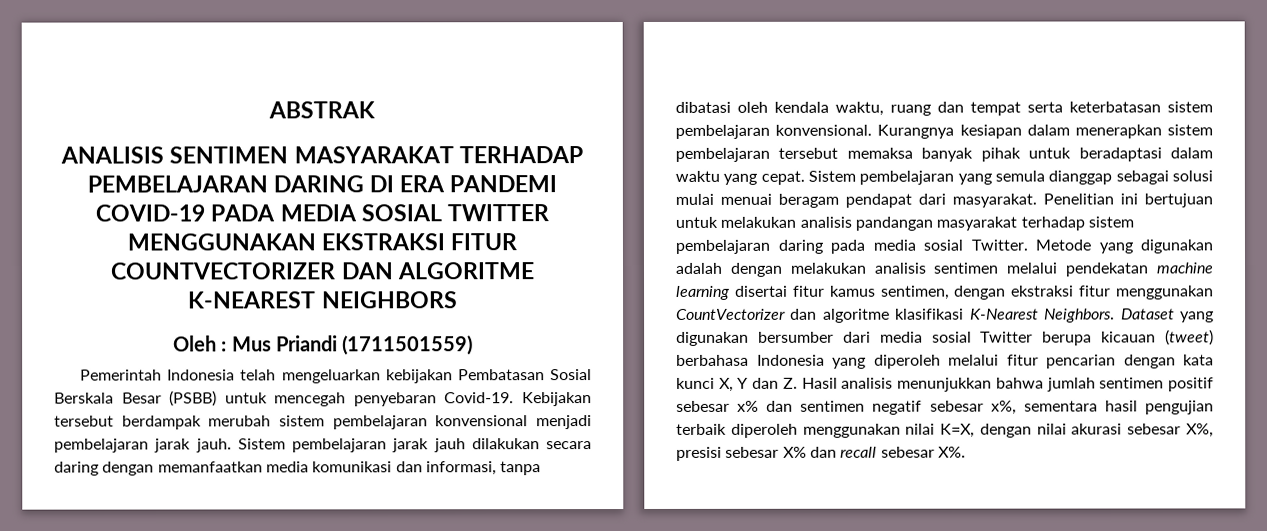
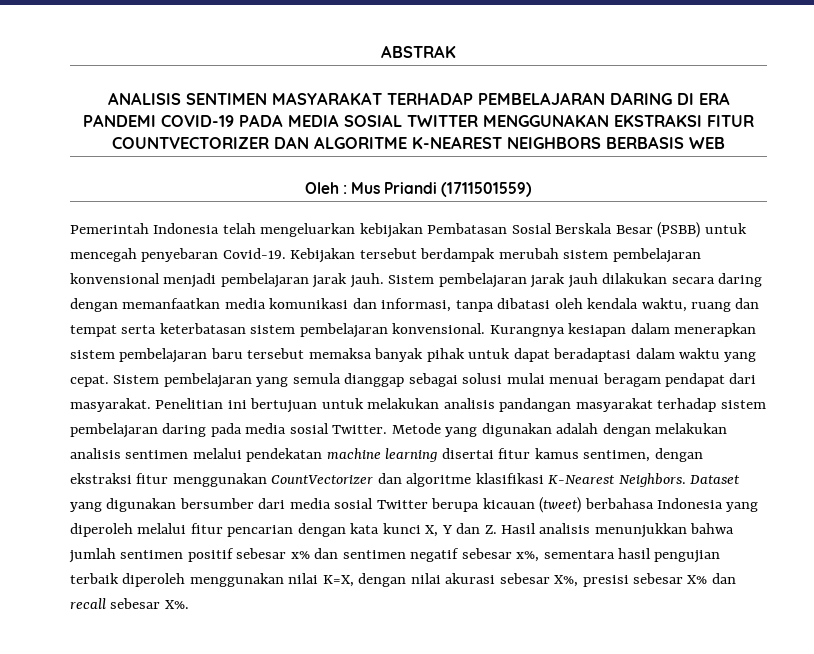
- ANALISIS SENTIMEN MASYARAKAT TERHADAP PEMBELAJARAN DARING DI ERA PANDEMI COVID-19 PADA MEDIA SOSIAL TWITTER MENGGUNAKAN EKSTRAKSI FITUR COUNTVECTORIZER DAN ALGORITME K-NEAREST NEIGHBORS
+ ANALISIS SENTIMEN MASYARAKAT TERHADAP PEMBELAJARAN DARING DI ERA PANDEMI COVID-19 PADA MEDIA SOSIAL TWITTER MENGGUNAKAN EKSTRAKSI FITUR COUNTVECTORIZER DAN ALGORITME K-NEAREST NEIGHBORS BERBASIS WEB
- Kurangnya kesiapan dalam menerapkan sistem pembelajaran tersebut memaksa banyak pihak untuk beradaptasi dalam waktu yang cepat.
+ Kurangnya kesiapan dalam menerapkan sistem pembelajaran baru tersebut memaksa banyak pihak untuk dapat beradaptasi dalam waktu yang cepat.

